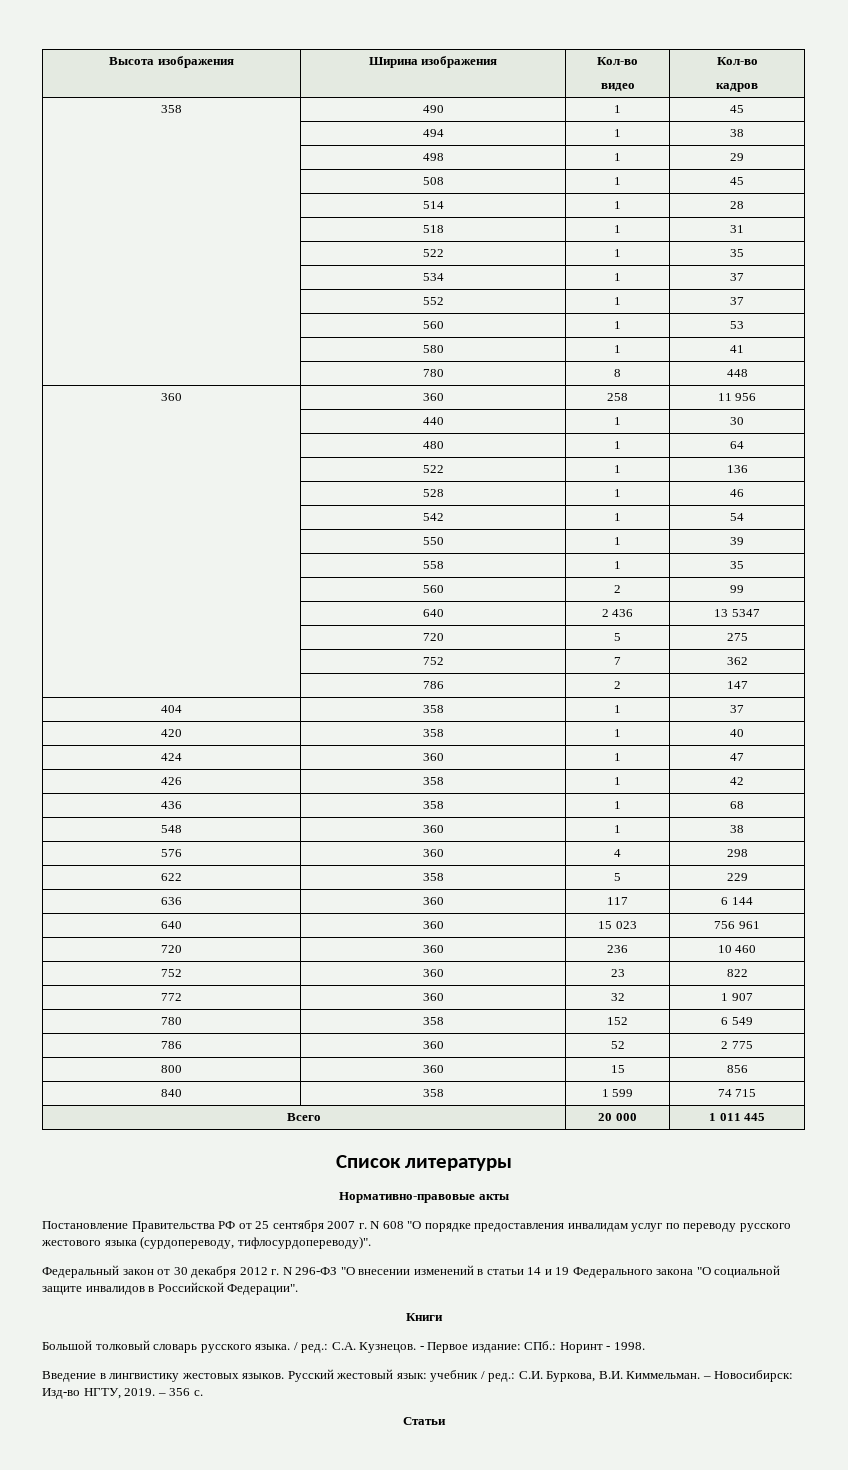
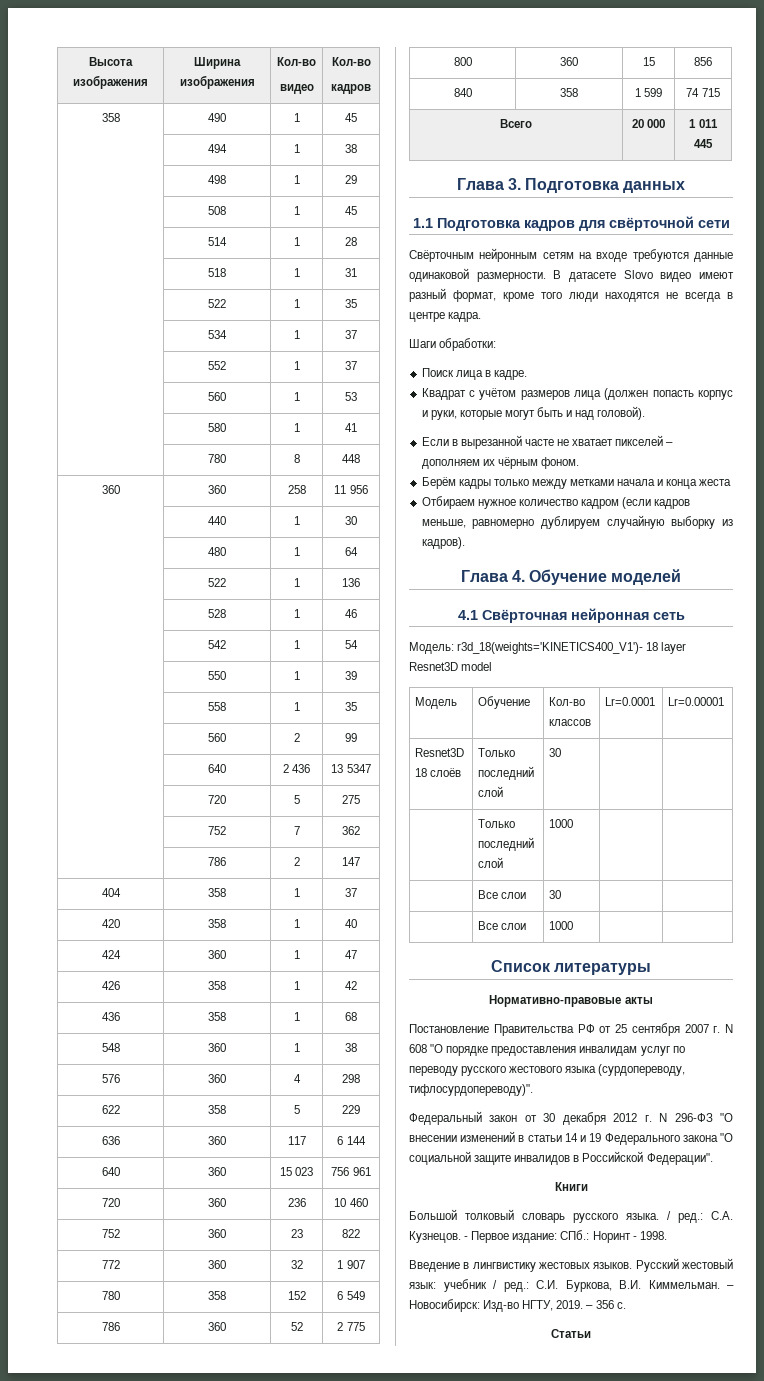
+ Глава 3. Подготовка данных
+ 1.1 Подготовка кадров для свёрточной сети
+ Свёрточным нейронным сетям на входе требуются данные одинаковой размерности. В датасете Slovo видео имеют разный формат, кроме того люди находятся не всегда в центре кадра.
+ Шаги обработки:
+ Поиск лица в кадре.
+ Квадрат с учётом размеров лица (должен попасть корпус и руки, которые могут быть и над головой).
+ Если в вырезанной часте не хватает пикселей – дополняем их чёрным фоном.
+ Берём кадры только между метками начала и конца жеста
+ Отбираем нужное количество кадром (если кадров меньше, равномерно дублируем случайную выборку из кадров).
+ Глава 4. Обучение моделей
+ 4.1 Свёрточная нейронная сеть
+ Модель: r3d_18(weights='KINETICS400_V1')- 18 layer Resnet3D model
+ Модель | Обучение | Кол-во классов | Lr=0.0001 | Lr=0.00001
+ Resnet3D 18 слоёв | Только последний слой | 30 | |
+ | Только последний слой | 1000 | |
+ | Все слои | 30 | |
+ | Все слои | 1000 | |

